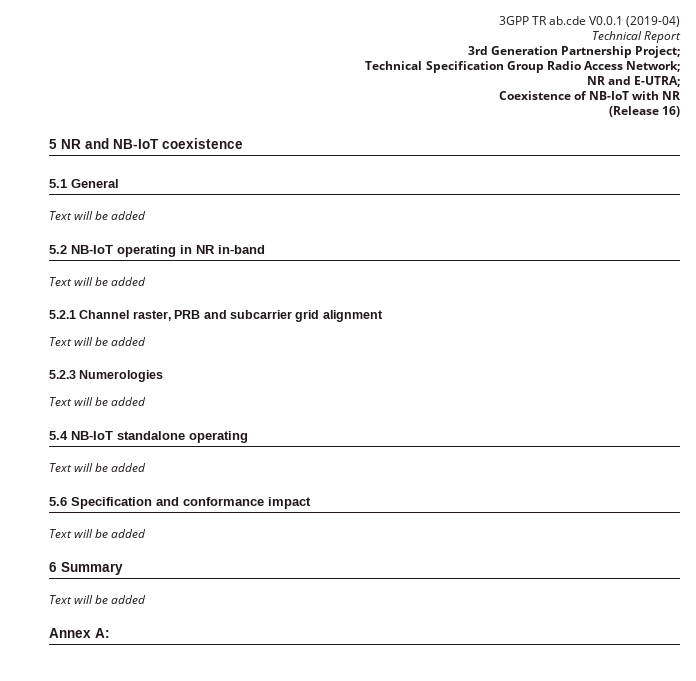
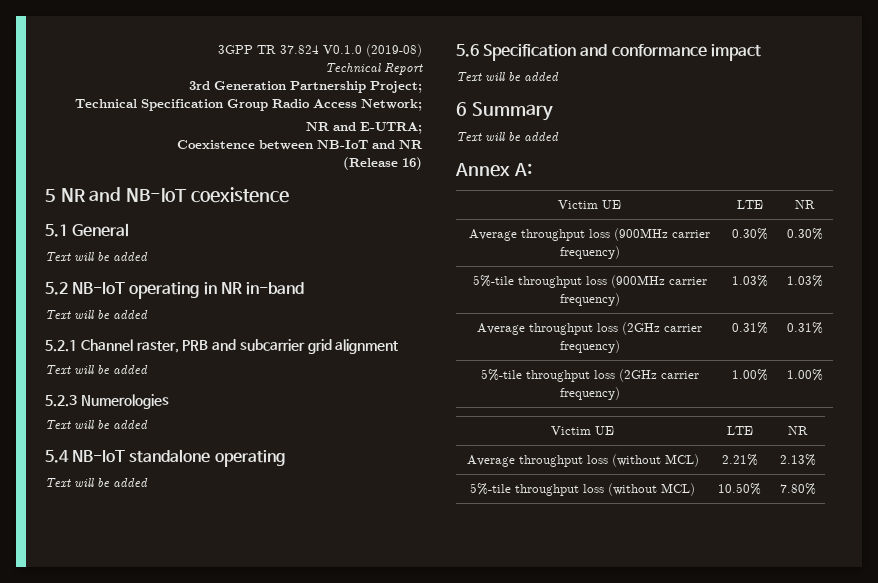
- 3GPP TR ab.cde V0.0.1 (2019-04)
+ 3GPP TR 37.824 V0.1.0 (2019-08)
- Coexistence of NB-IoT with NR
+ Coexistence between NB-IoT and NR
  Annex A:
+ Victim UE | LTE | NR
+ Average throughput loss (900MHz carrier frequency) | 0.30% | 0.30%
+ 5%-tile throughput loss (900MHz carrier frequency) | 1.03% | 1.03%
+ Average throughput loss (2GHz carrier frequency) | 0.31% | 0.31%
+ 5%-tile throughput loss (2GHz carrier frequency) | 1.00% | 1.00%
+ Victim UE | LTE | NR
+ Average throughput loss (without MCL) | 2.21% | 2.13%
+ 5%-tile throughput loss (without MCL) | 10.50% | 7.80%

